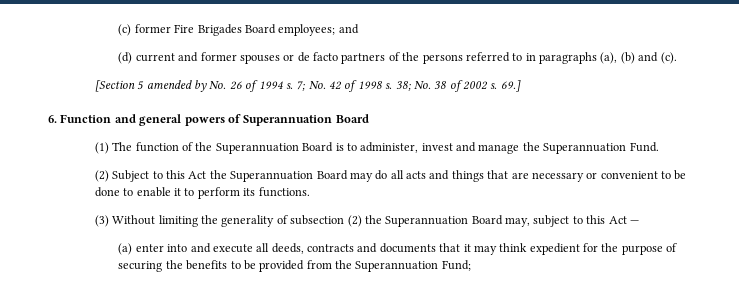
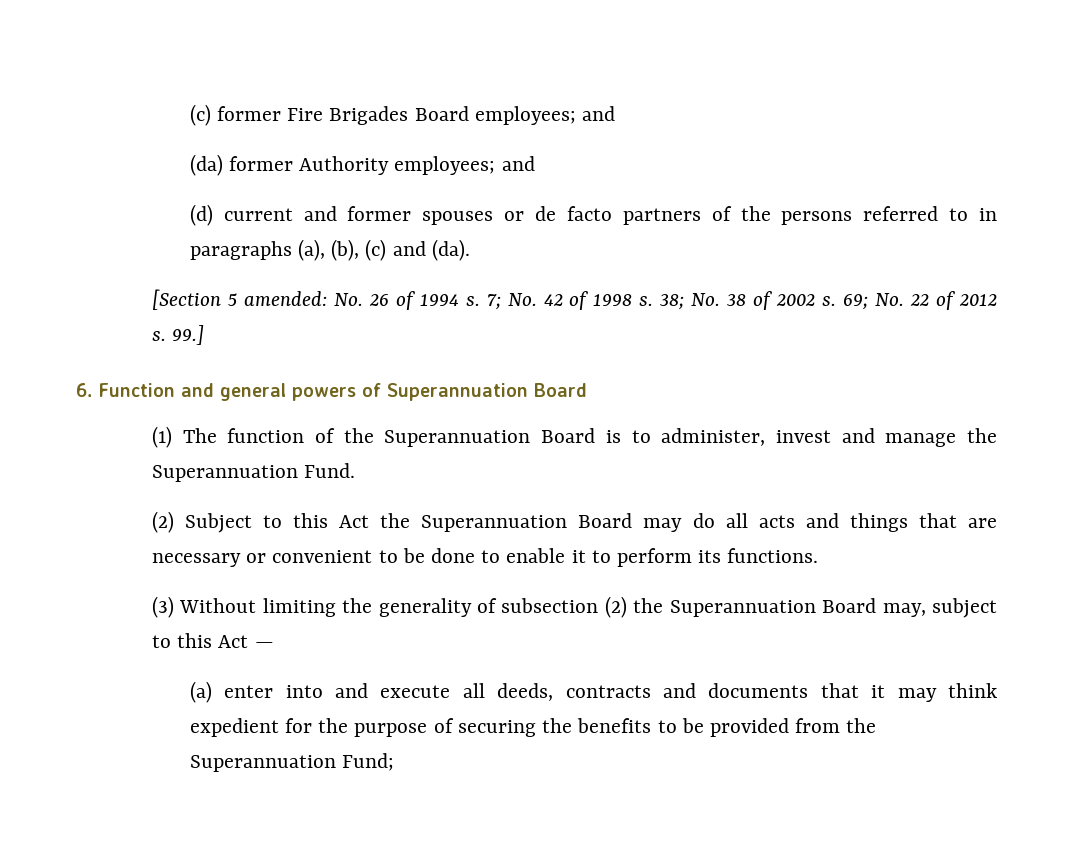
+ (da) former Authority employees; and
- (d) current and former spouses or de facto partners of the persons referred to in paragraphs (a), (b) and (c).
+ (d) current and former spouses or de facto partners of the persons referred to in paragraphs (a), (b), (c) and (da).
- [Section 5 amended by No. 26 of 1994 s.
+ [Section 5 amended: No. 26 of 1994 s.
- 69.]
+ 69; No. 22 of 2012 s. 99.]

